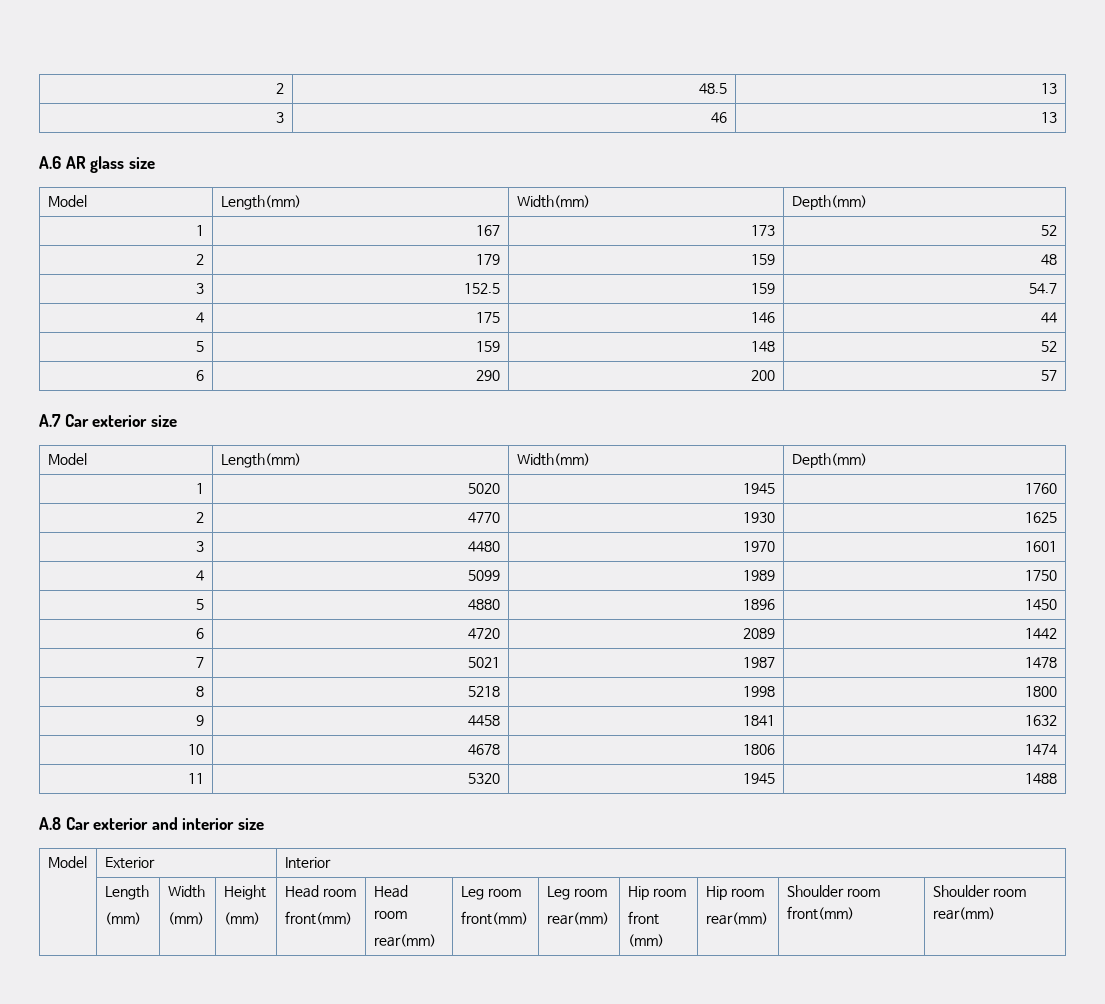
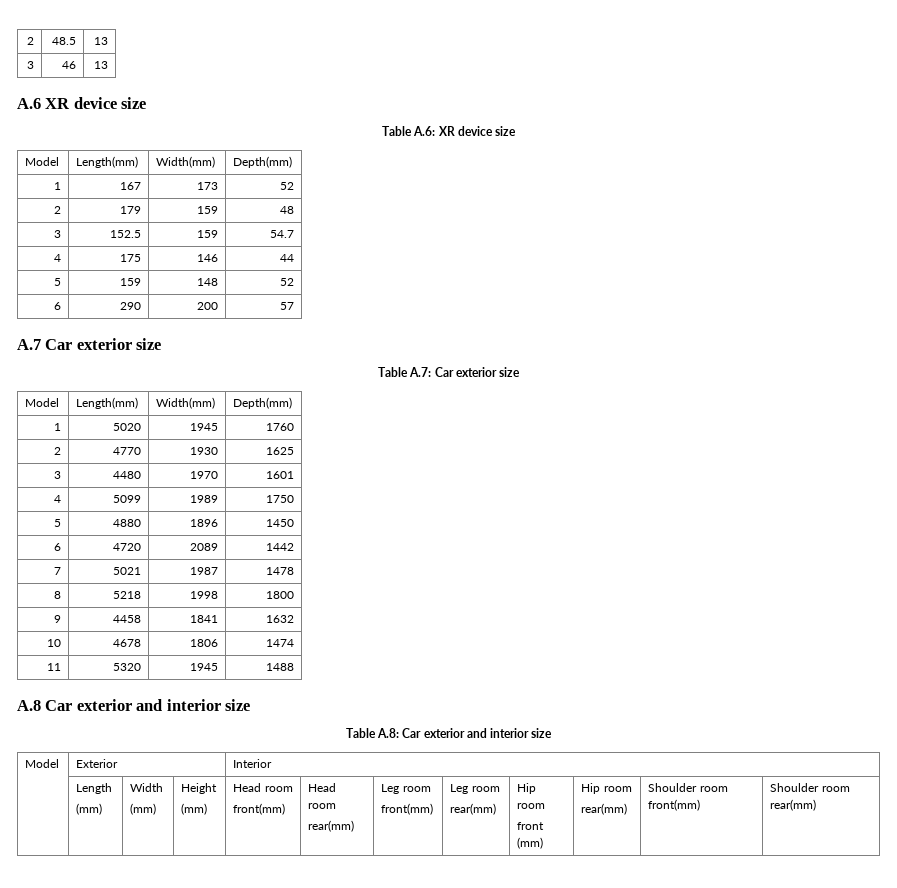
- A.6 AR glass size
+ A.6 XR device size
+ Table A.6: XR device size
+ Table A.7: Car exterior size
+ Table A.8: Car exterior and interior size

